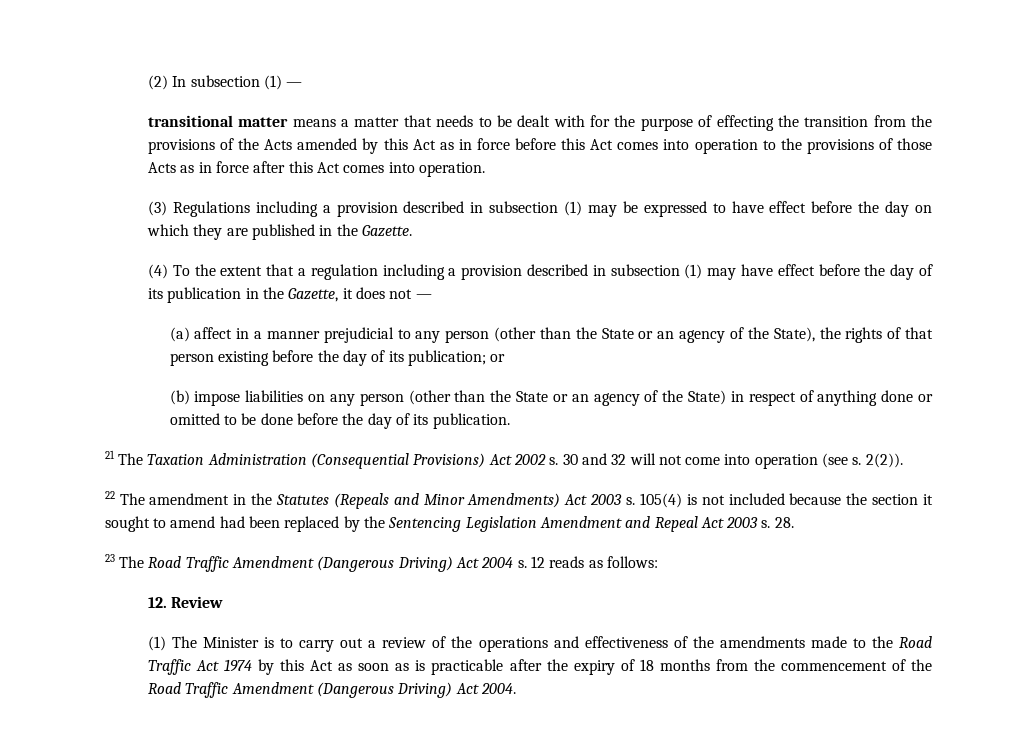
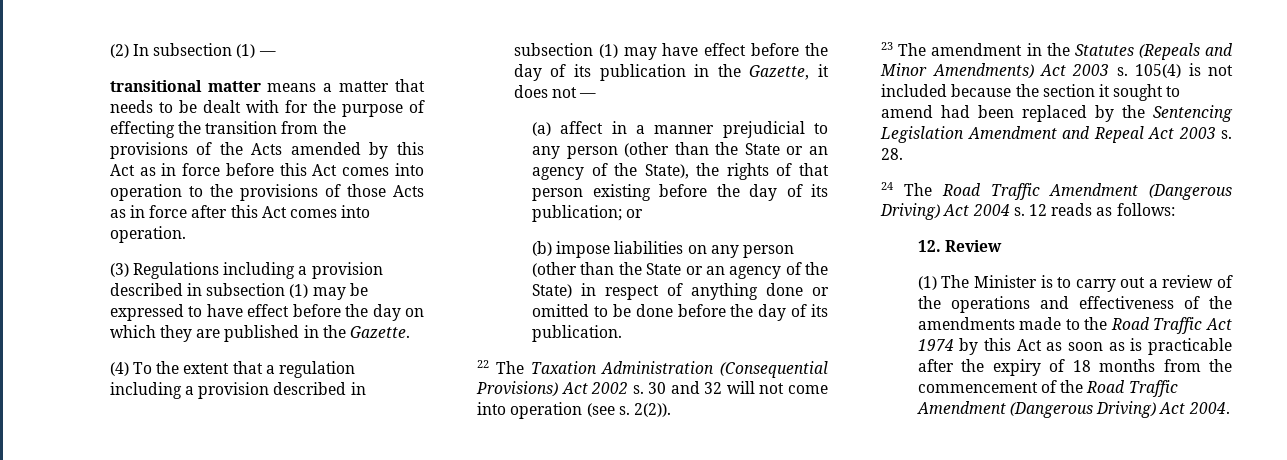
- 21 The Taxation Administration (Consequential Provisions) Act 2002 s.
+ 22 The Taxation Administration (Consequential Provisions) Act 2002 s.
- 22 The amendment in the Statutes (Repeals and Minor Amendments) Act 2003 s.
+ 23 The amendment in the Statutes (Repeals and Minor Amendments) Act 2003 s.
- 23 The Road Traffic Amendment (Dangerous Driving) Act 2004 s.
+ 24 The Road Traffic Amendment (Dangerous Driving) Act 2004 s.

